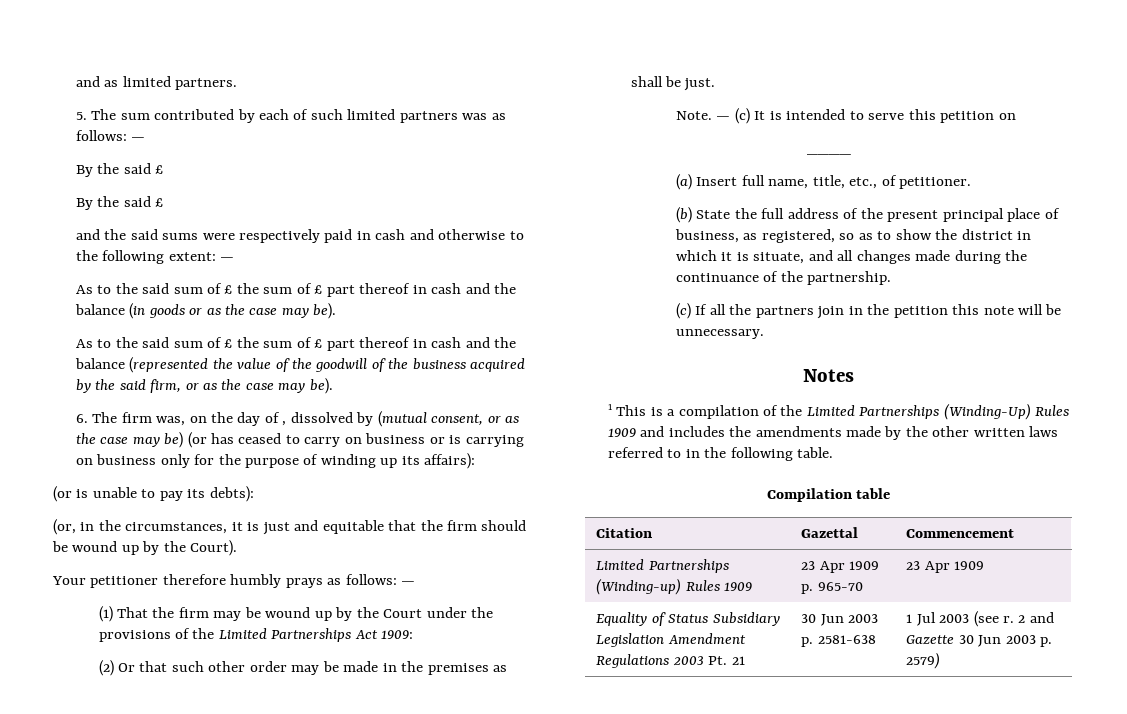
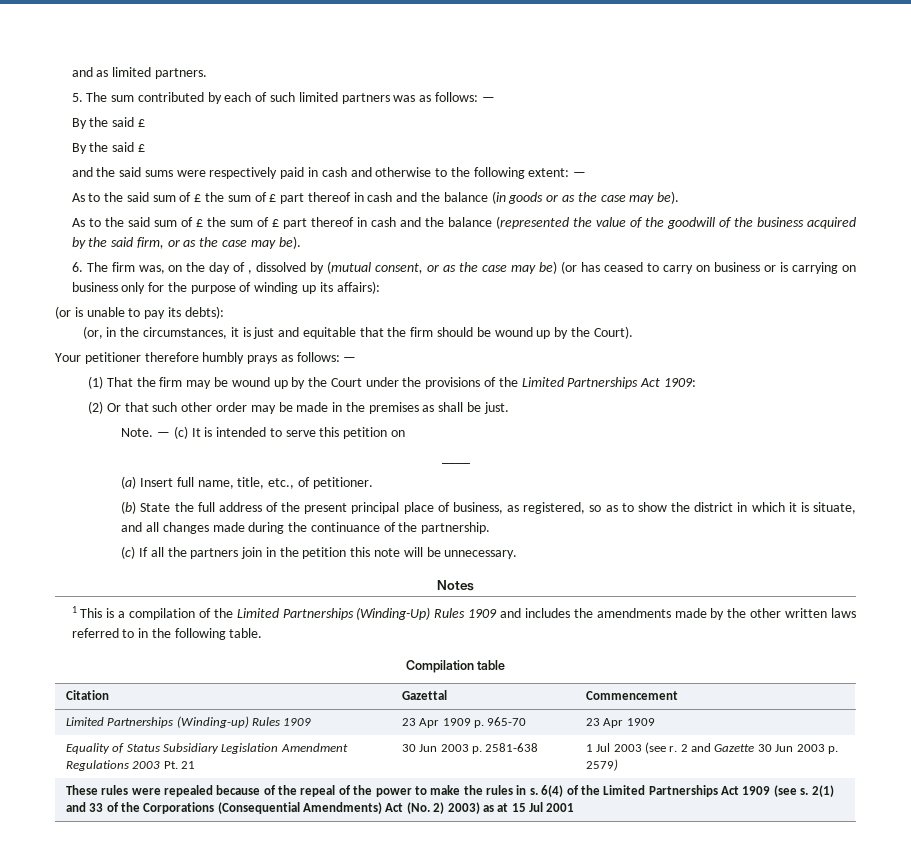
+ These rules were repealed because of the repeal of the power to make the rules in s. 6(4) of the Limited Partnerships Act 1909 (see s. 2(1) and 33 of the Corporations (Consequential Amendments) Act (No. 2) 2003) as at 15 Jul 2001

